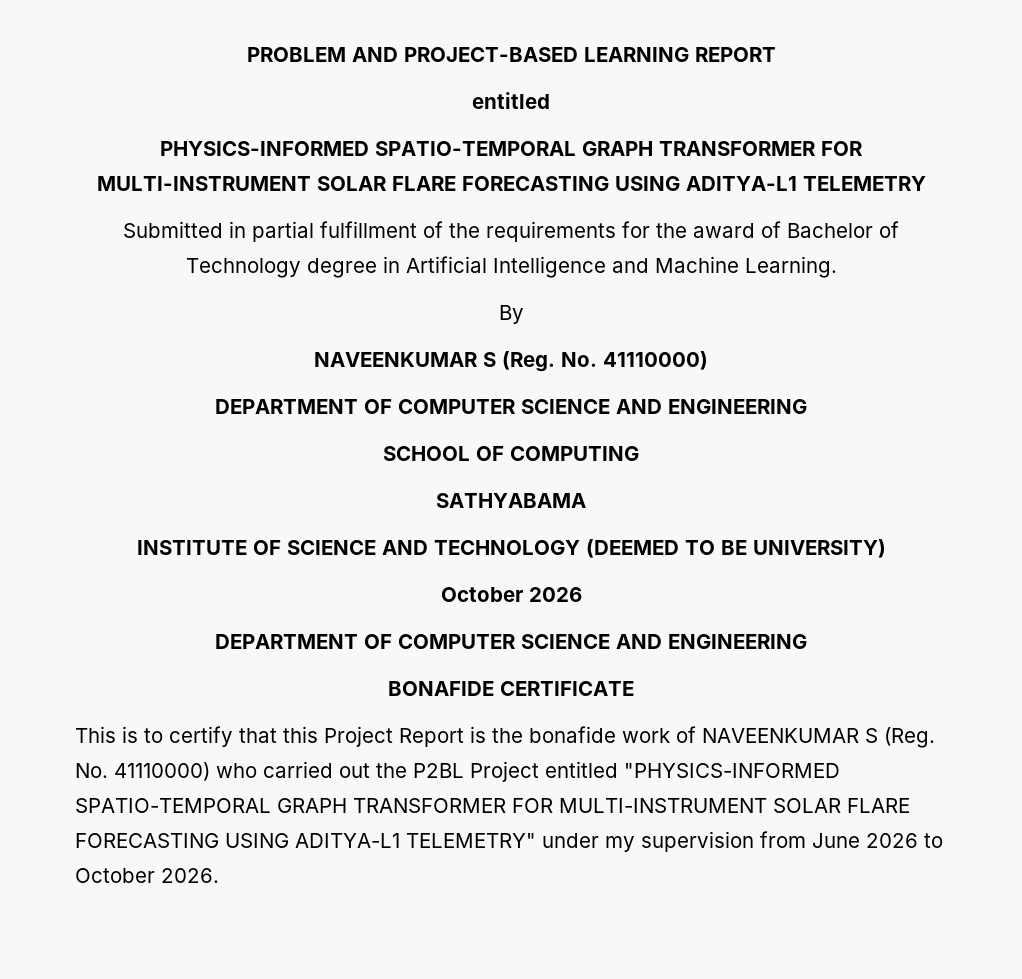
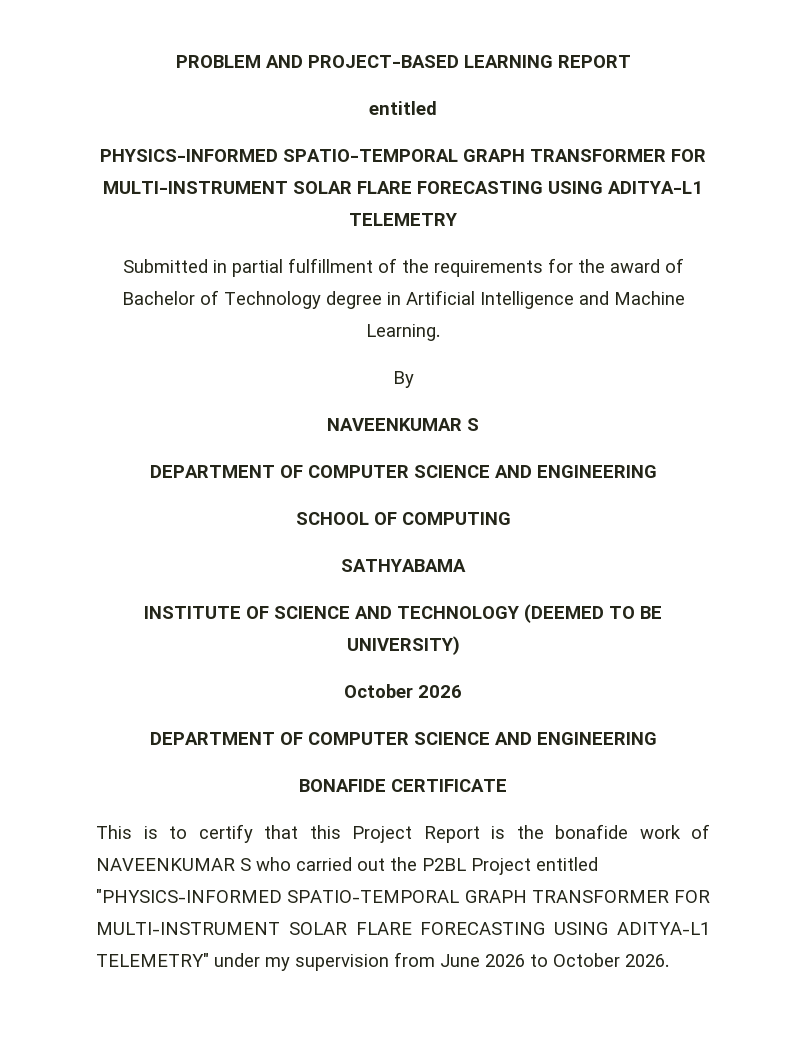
  By
- NAVEENKUMAR S (Reg. No. 41110000)
+ NAVEENKUMAR S
- This is to certify that this Project Report is the bonafide work of NAVEENKUMAR S (Reg. No. 41110000) who carried out the P2BL Project entitled "PHYSICS-INFORMED SPATIO-TEMPORAL GRAPH TRANSFORMER FOR MULTI-INSTRUMENT SOLAR FLARE FORECASTING USING ADITYA-L1 TELEMETRY" under my supervision from June 2026 to October 2026.
+ This is to certify that this Project Report is the bonafide work of NAVEENKUMAR S who carried out the P2BL Project entitled "PHYSICS-INFORMED SPATIO-TEMPORAL GRAPH TRANSFORMER FOR MULTI-INSTRUMENT SOLAR FLARE FORECASTING USING ADITYA-L1 TELEMETRY" under my supervision from June 2026 to October 2026.

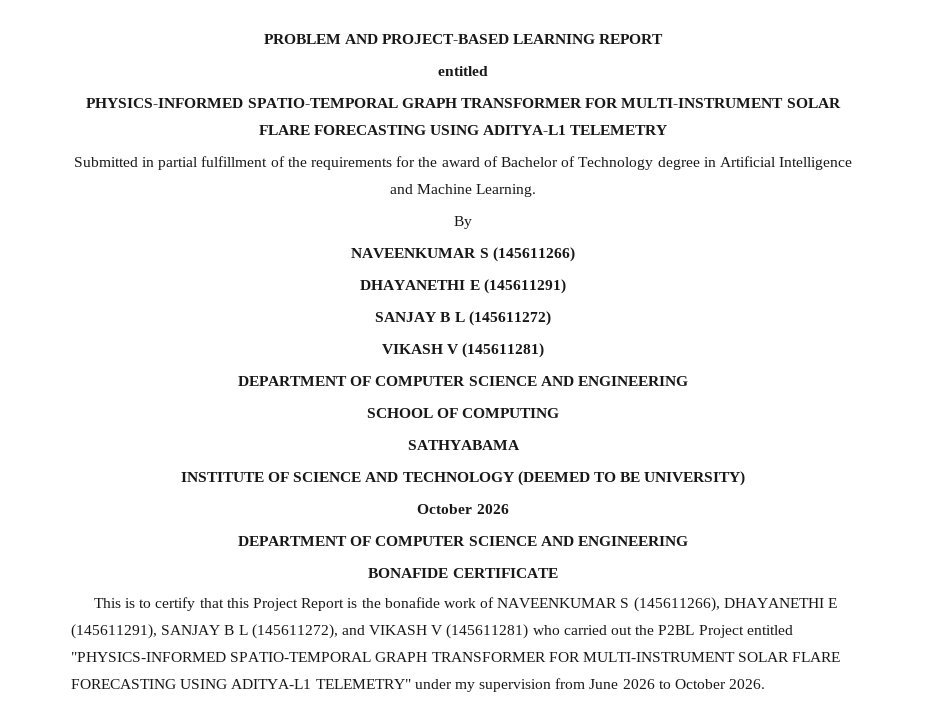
  By
- NAVEENKUMAR S
+ NAVEENKUMAR S (145611266)
+ DHAYANETHI E (145611291)
+ SANJAY B L (145611272)
+ VIKASH V (145611281)
- This is to certify that this Project Report is the bonafide work of NAVEENKUMAR S who carried out the P2BL Project entitled "PHYSICS-INFORMED SPATIO-TEMPORAL GRAPH TRANSFORMER FOR MULTI-INSTRUMENT SOLAR FLARE FORECASTING USING ADITYA-L1 TELEMETRY" under my supervision from June 2026 to October 2026.
+ This is to certify that this Project Report is the bonafide work of NAVEENKUMAR S (145611266), DHAYANETHI E (145611291), SANJAY B L (145611272), and VIKASH V (145611281) who carried out the P2BL Project entitled "PHYSICS-INFORMED SPATIO-TEMPORAL GRAPH TRANSFORMER FOR MULTI-INSTRUMENT SOLAR FLARE FORECASTING USING ADITYA-L1 TELEMETRY" under my supervision from June 2026 to October 2026.

